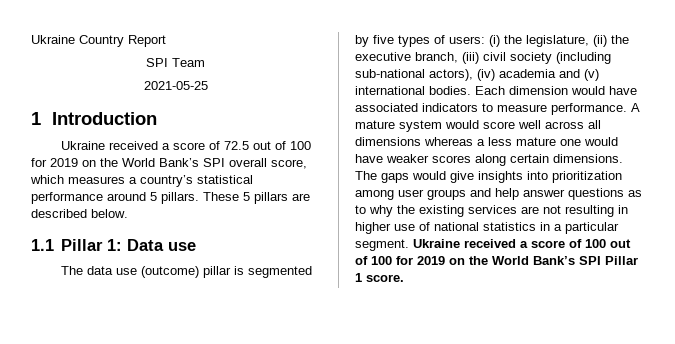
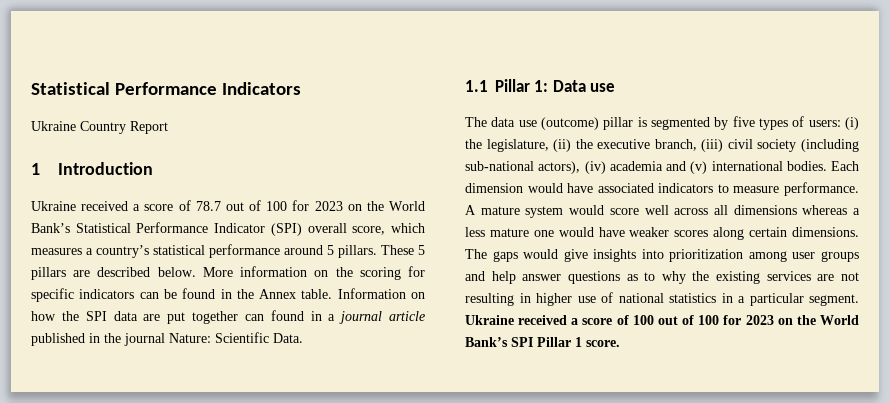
+ Statistical Performance Indicators
- SPI Team
- 2021-05-25
- Ukraine received a score of 72.5 out of 100 for 2019 on the World Bank’s SPI overall score, which measures a country’s statistical performance around 5 pillars.
+ Ukraine received a score of 78.7 out of 100 for 2023 on the World Bank’s Statistical Performance Indicator (SPI) overall score, which measures a country’s statistical performance around 5 pillars.
+ More information on the scoring for specific indicators can be found in the Annex table. Information on how the SPI data are put together can found in a journal article published in the journal Nature: Scientific Data.
- Ukraine received a score of 100 out of 100 for 2019 on the World Bank’s SPI Pillar 1 score.
+ Ukraine received a score of 100 out of 100 for 2023 on the World Bank’s SPI Pillar 1 score.

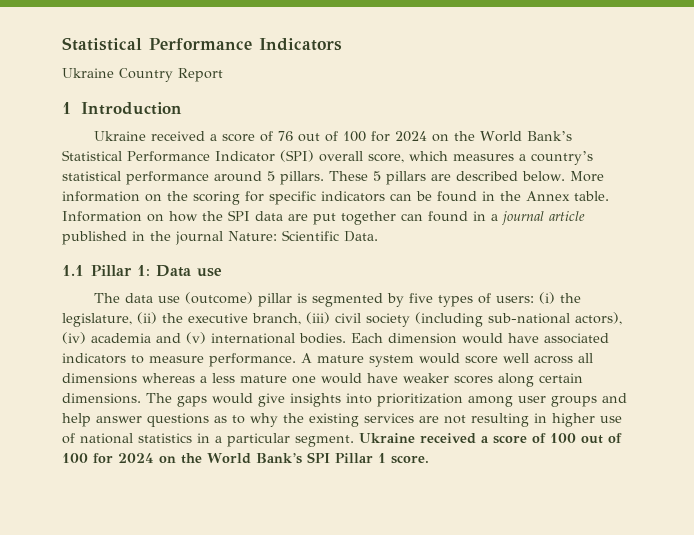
- Ukraine received a score of 78.7 out of 100 for 2023 on the World Bank’s Statistical Performance Indicator (SPI) overall score, which measures a country’s statistical performance around 5 pillars.
+ Ukraine received a score of 76 out of 100 for 2024 on the World Bank’s Statistical Performance Indicator (SPI) overall score, which measures a country’s statistical performance around 5 pillars.
- Ukraine received a score of 100 out of 100 for 2023 on the World Bank’s SPI Pillar 1 score.
+ Ukraine received a score of 100 out of 100 for 2024 on the World Bank’s SPI Pillar 1 score.

